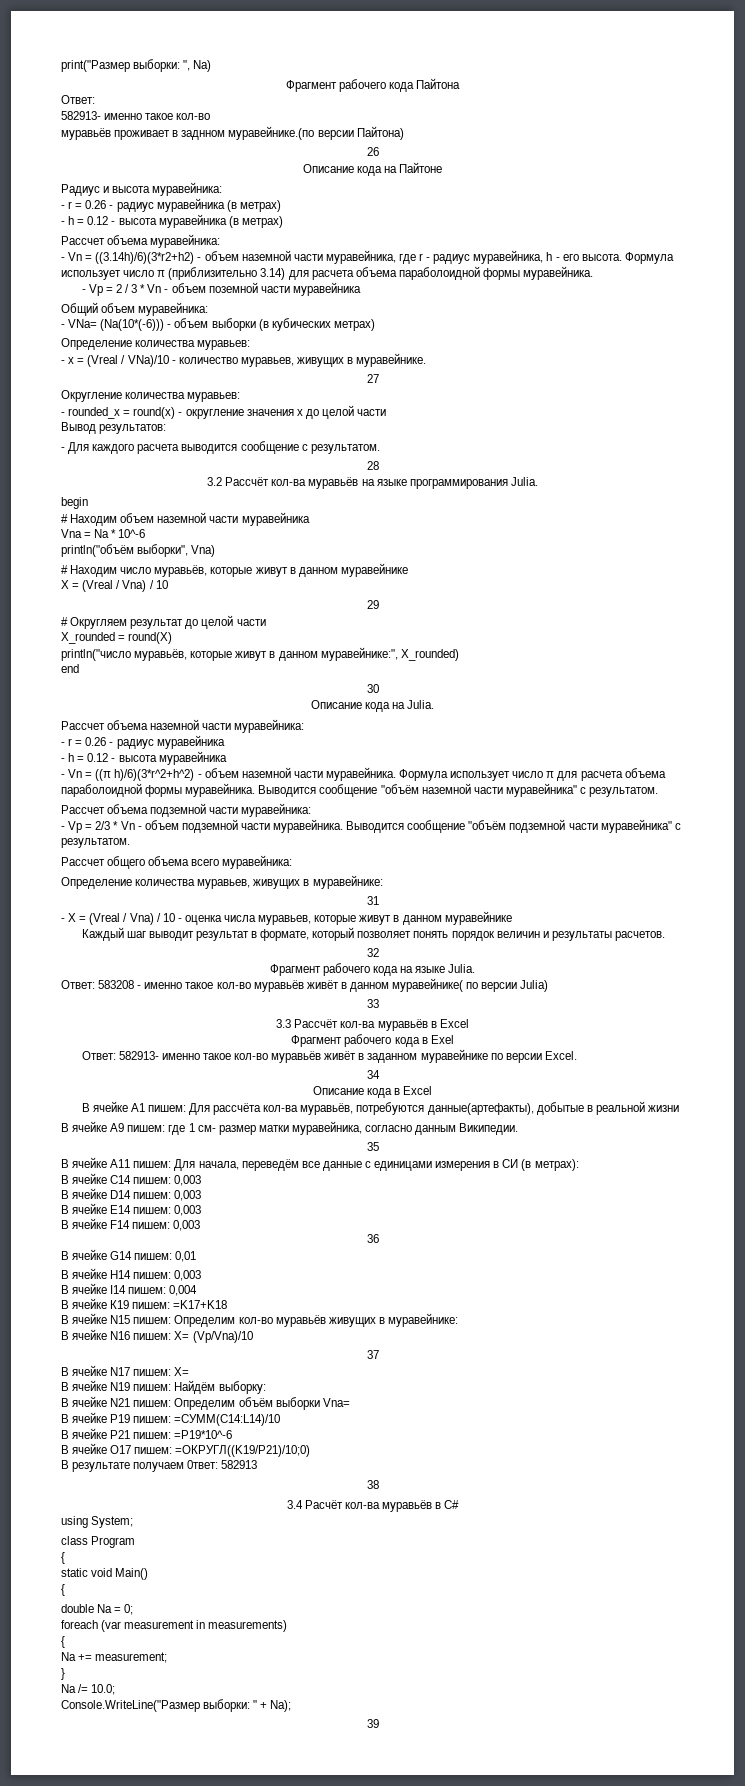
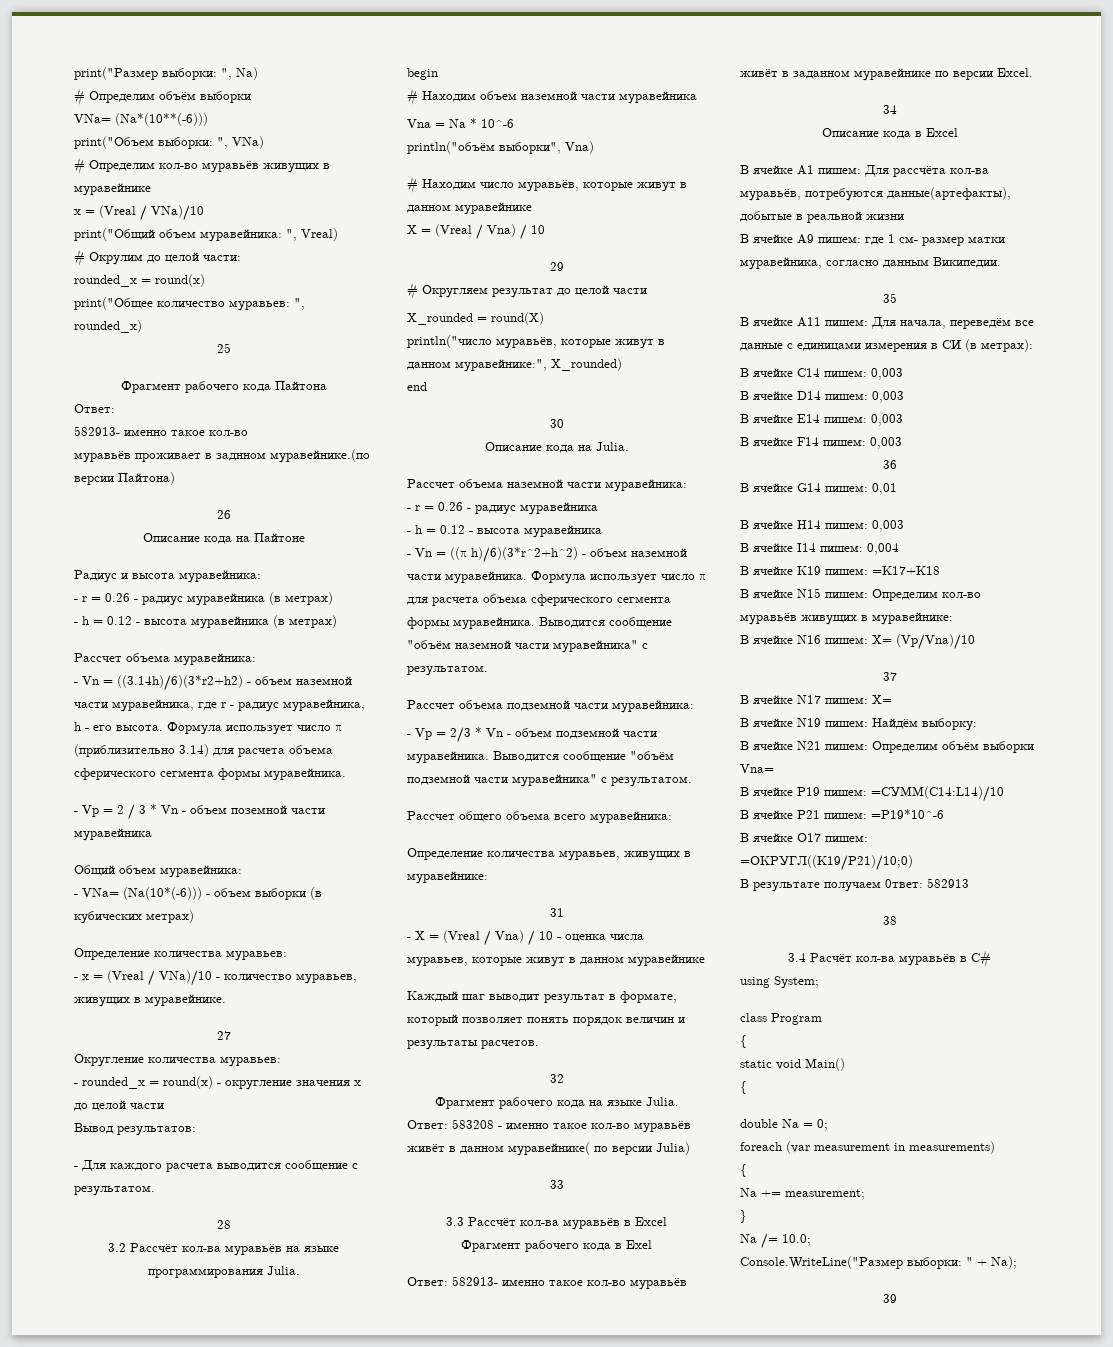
+ # Определим объём выборки
+ VNa= (Na*(10**(-6)))
+ print("Объем выборки: ", VNa)
+ # Определим кол-во муравьёв живущих в муравейнике
+ x = (Vreal / VNa)/10
+ print("Общий объем муравейника: ", Vreal)
+ # Окрулим до целой части:
+ rounded_x = round(x)
+ print("Общее количество муравьев: ", rounded_x)
+ 25
- Формула использует число π (приблизительно 3.14) для расчета объема параболоидной формы муравейника.
+ Формула использует число π (приблизительно 3.14) для расчета объема сферического сегмента формы муравейника.
- Формула использует число π для расчета объема параболоидной формы муравейника.
+ Формула использует число π для расчета объема сферического сегмента формы муравейника.

